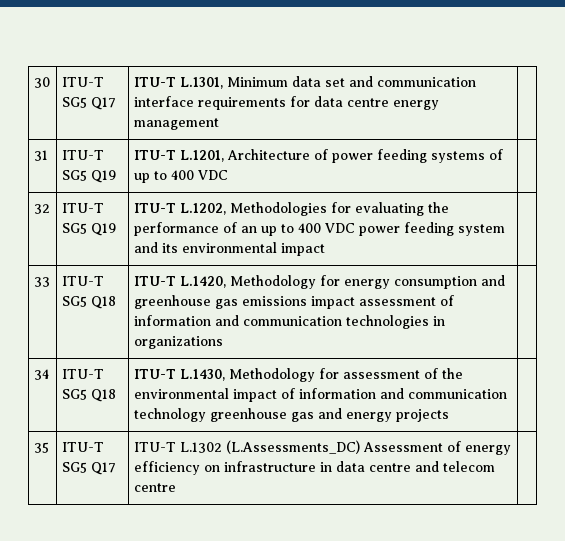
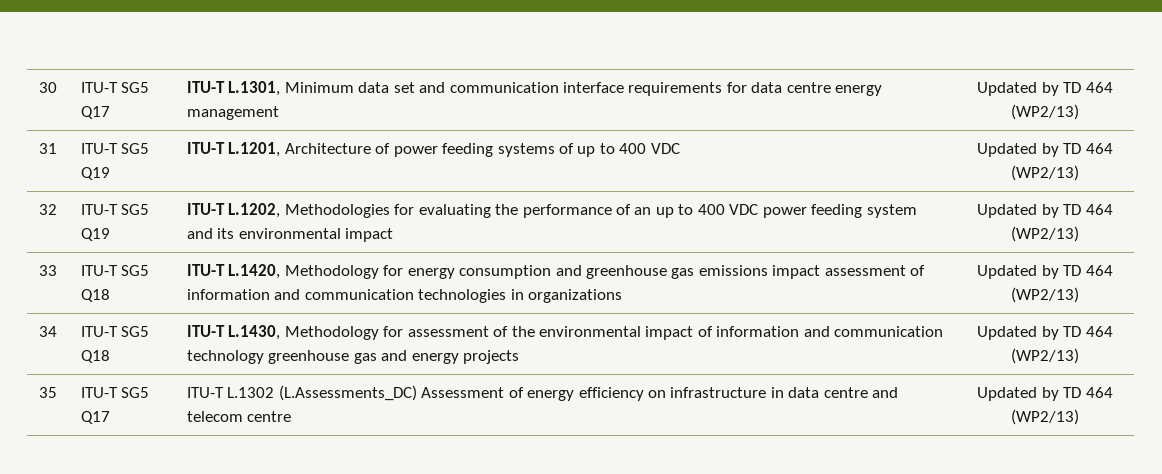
- 30 | ITU-T SG5 Q17 | ITU-T L.1301, Minimum data set and communication interface requirements for data centre energy management |
+ 30 | ITU-T SG5 Q17 | ITU-T L.1301, Minimum data set and communication interface requirements for data centre energy management | Updated by TD 464 (WP2/13)
- 31 | ITU-T SG5 Q19 | ITU-T L.1201, Architecture of power feeding systems of up to 400 VDC |
+ 31 | ITU-T SG5 Q19 | ITU-T L.1201, Architecture of power feeding systems of up to 400 VDC | Updated by TD 464 (WP2/13)
- 32 | ITU-T SG5 Q19 | ITU-T L.1202, Methodologies for evaluating the performance of an up to 400 VDC power feeding system and its environmental impact |
+ 32 | ITU-T SG5 Q19 | ITU-T L.1202, Methodologies for evaluating the performance of an up to 400 VDC power feeding system and its environmental impact | Updated by TD 464 (WP2/13)
- 33 | ITU-T SG5 Q18 | ITU-T L.1420, Methodology for energy consumption and greenhouse gas emissions impact assessment of information and communication technologies in organizations |
+ 33 | ITU-T SG5 Q18 | ITU-T L.1420, Methodology for energy consumption and greenhouse gas emissions impact assessment of information and communication technologies in organizations | Updated by TD 464 (WP2/13)
- 34 | ITU-T SG5 Q18 | ITU-T L.1430, Methodology for assessment of the environmental impact of information and communication technology greenhouse gas and energy projects |
+ 34 | ITU-T SG5 Q18 | ITU-T L.1430, Methodology for assessment of the environmental impact of information and communication technology greenhouse gas and energy projects | Updated by TD 464 (WP2/13)
- 35 | ITU-T SG5 Q17 | ITU-T L.1302 (L.Assessments_DC) Assessment of energy efficiency on infrastructure in data centre and telecom centre |
+ 35 | ITU-T SG5 Q17 | ITU-T L.1302 (L.Assessments_DC) Assessment of energy efficiency on infrastructure in data centre and telecom centre | Updated by TD 464 (WP2/13)

